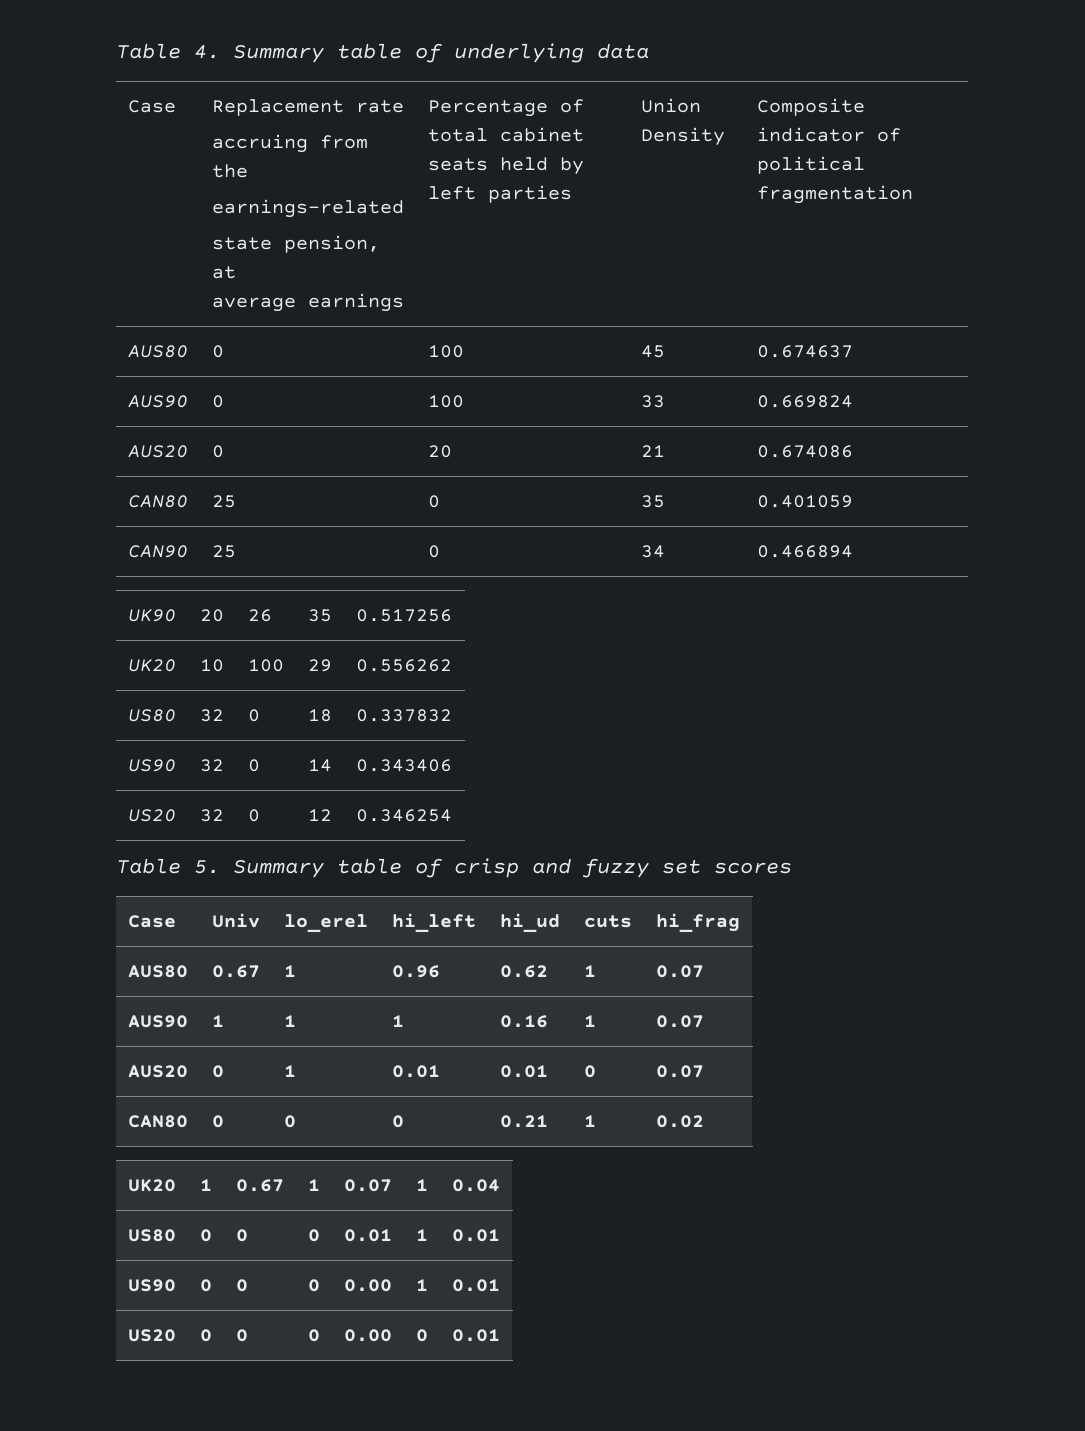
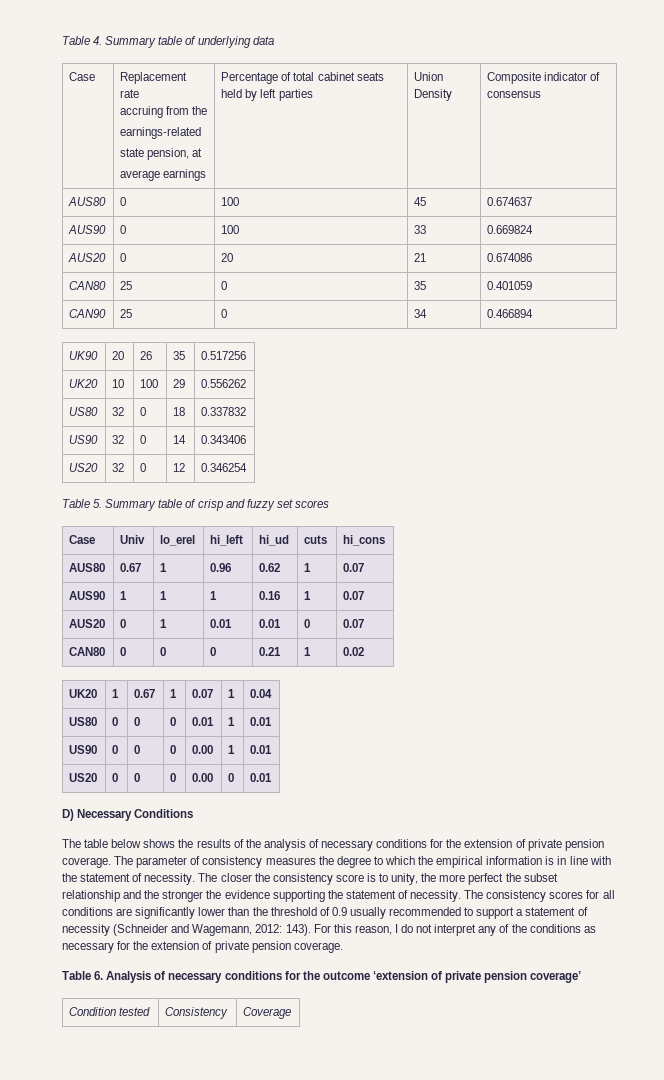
  Case | Replacement rate
  accruing from the
  earnings-related
  state pension, at
- average earnings | Percentage of total cabinet seats held by left parties | Union Density | Composite indicator of political fragmentation
+ average earnings | Percentage of total cabinet seats held by left parties | Union Density | Composite indicator of consensus
- Case | Univ | lo_erel | hi_left | hi_ud | cuts | hi_frag
+ Case | Univ | lo_erel | hi_left | hi_ud | cuts | hi_cons
+ D) Necessary Conditions
+ The table below shows the results of the analysis of necessary conditions for the extension of private pension coverage. The parameter of consistency measures the degree to which the empirical information is in line with the statement of necessity. The closer the consistency score is to unity, the more perfect the subset relationship and the stronger the evidence supporting the statement of necessity. The consistency scores for all conditions are significantly lower than the threshold of 0.9 usually recommended to support a statement of necessity (Schneider and Wagemann, 2012: 143). For this reason, I do not interpret any of the conditions as necessary for the extension of private pension coverage.
+ Table 6. Analysis of necessary conditions for the outcome ‘extension of private pension coverage’
+ Condition tested | Consistency | Coverage

